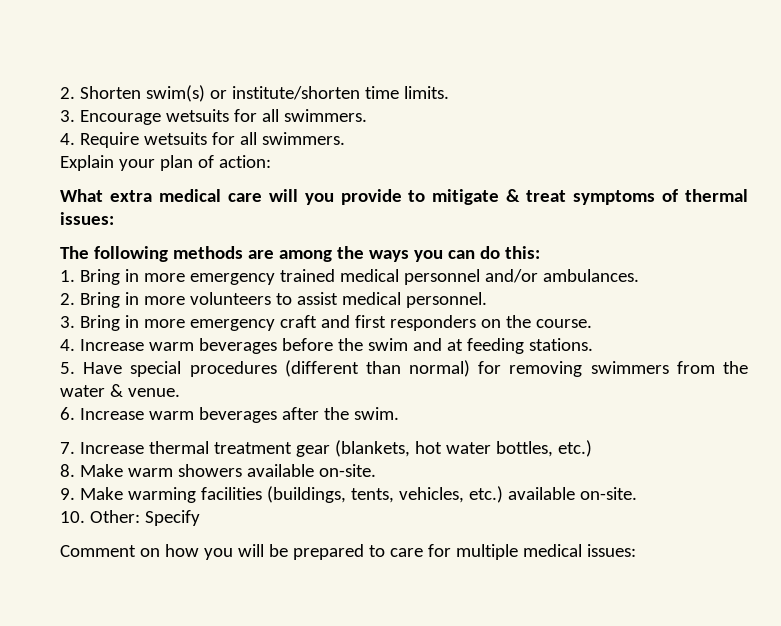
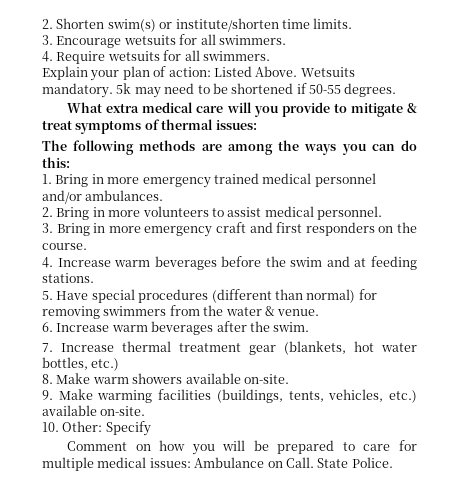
- Explain your plan of action:
+ Explain your plan of action: Listed Above. Wetsuits mandatory. 5k may need to be shortened if 50-55 degrees.
- Comment on how you will be prepared to care for multiple medical issues:
+ Comment on how you will be prepared to care for multiple medical issues: Ambulance on Call. State Police.

